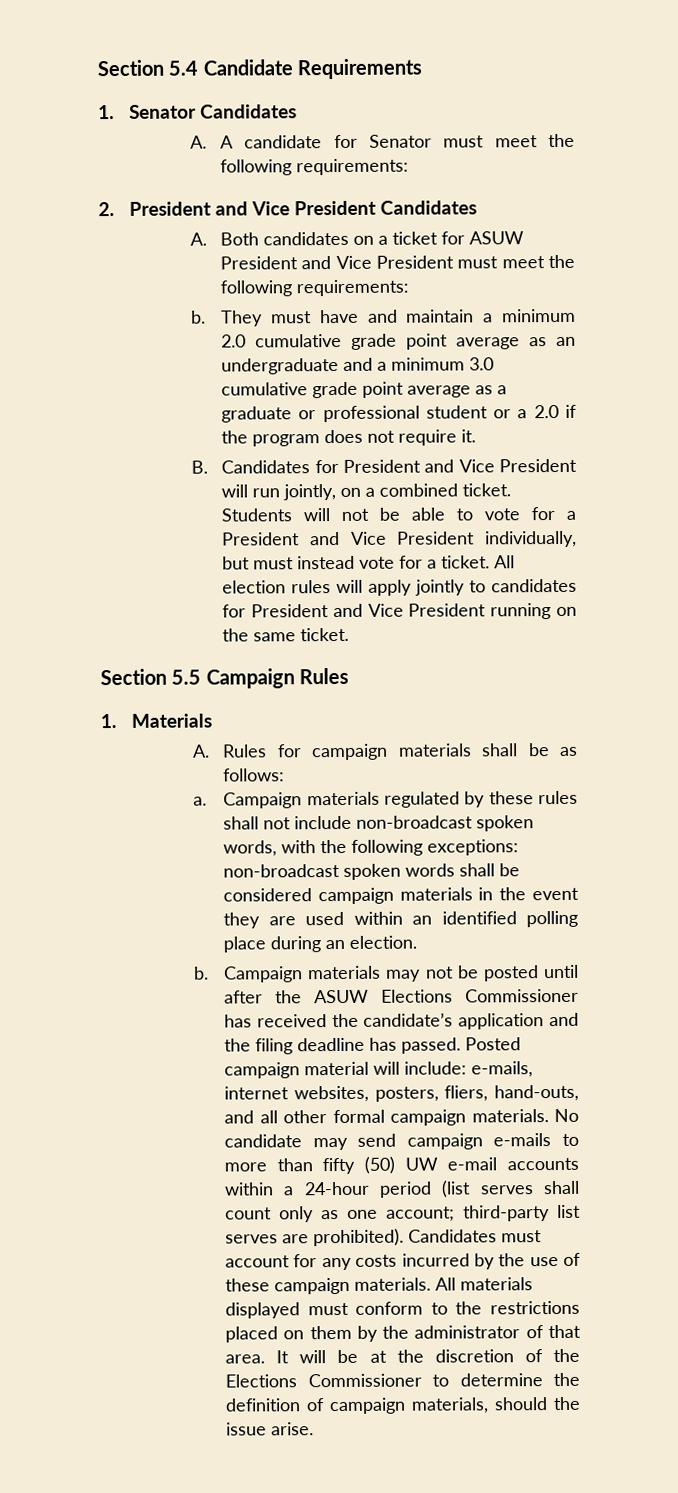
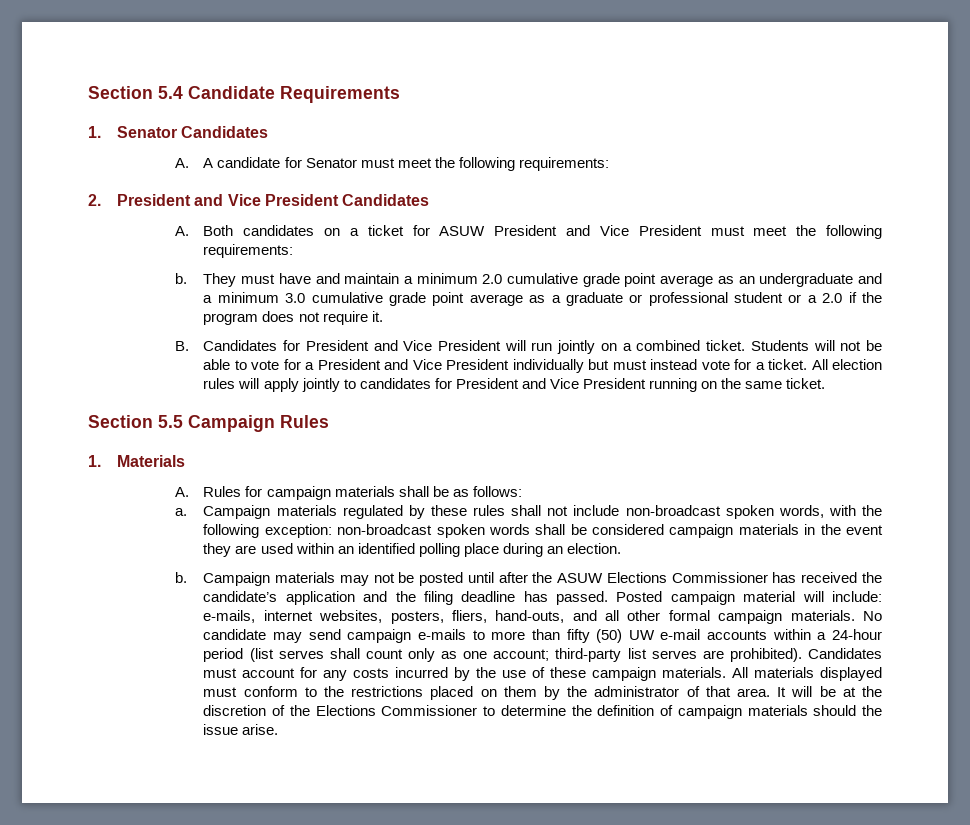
- B. Candidates for President and Vice President will run jointly, on a combined ticket.
+ B. Candidates for President and Vice President will run jointly on a combined ticket.
- Students will not be able to vote for a President and Vice President individually, but must instead vote for a ticket.
+ Students will not be able to vote for a President and Vice President individually but must instead vote for a ticket.
- Campaign materials regulated by these rules shall not include non-broadcast spoken words, with the following exceptions: non-broadcast spoken words shall be considered campaign materials in the event they are used within an identified polling place during an election.
+ Campaign materials regulated by these rules shall not include non-broadcast spoken words, with the following exception: non-broadcast spoken words shall be considered campaign materials in the event they are used within an identified polling place during an election.
- It will be at the discretion of the Elections Commissioner to determine the definition of campaign materials, should the issue arise.
+ It will be at the discretion of the Elections Commissioner to determine the definition of campaign materials should the issue arise.

